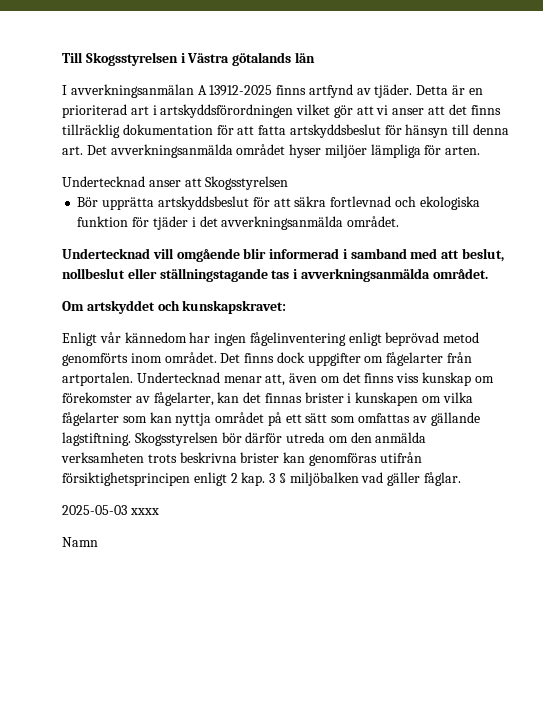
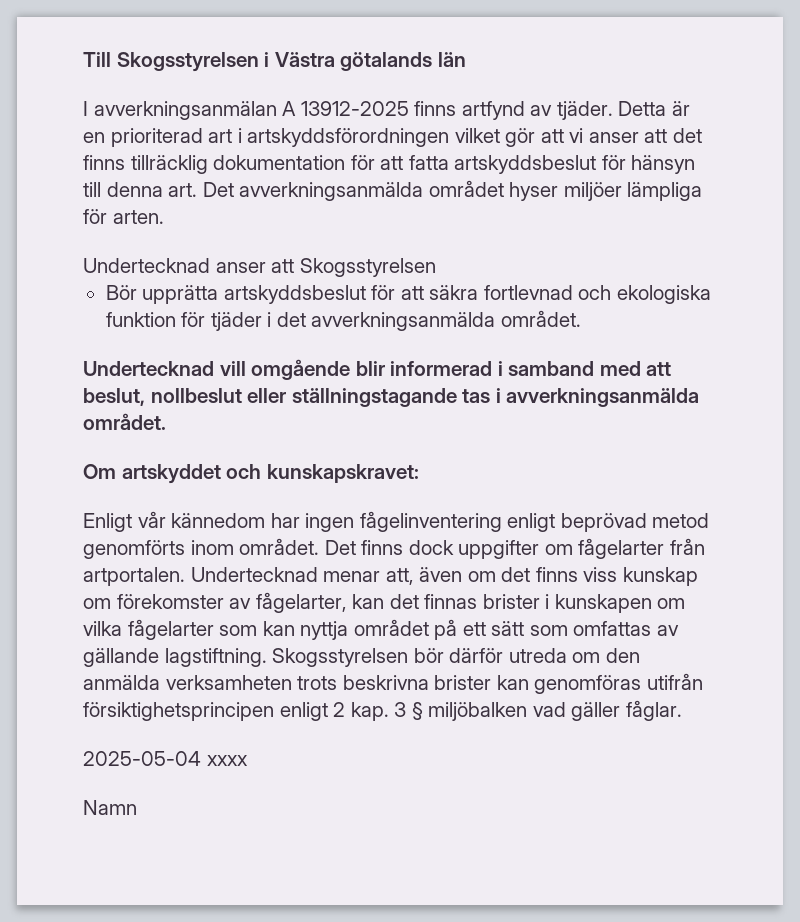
- 2025-05-03 xxxx
+ 2025-05-04 xxxx

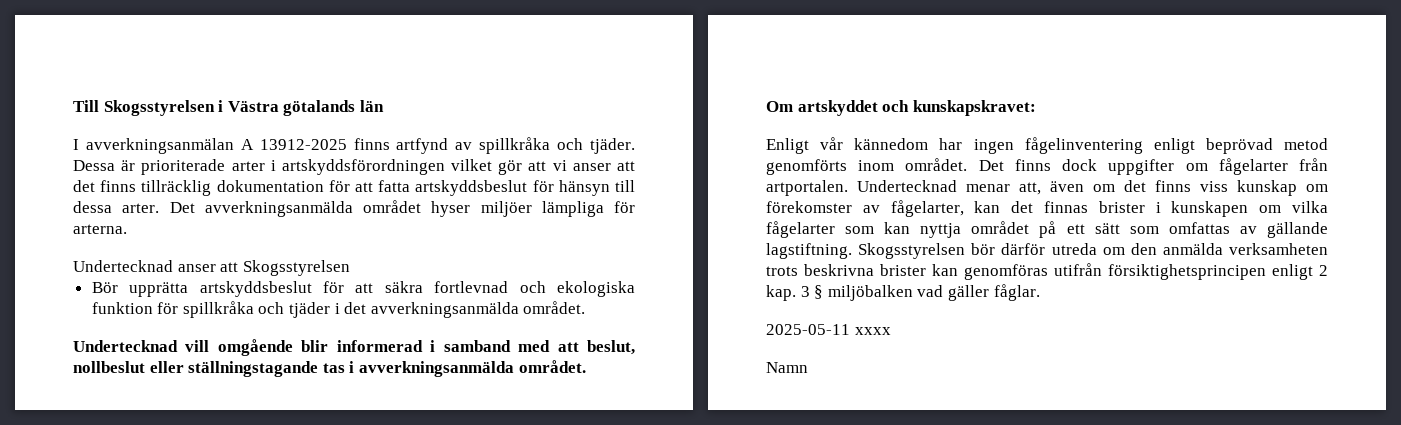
- I avverkningsanmälan A 13912-2025 finns artfynd av tjäder. Detta är en prioriterad art i artskyddsförordningen vilket gör att vi anser att det finns tillräcklig dokumentation för att fatta artskyddsbeslut för hänsyn till denna art. Det avverkningsanmälda området hyser miljöer lämpliga för arten.
+ I avverkningsanmälan A 13912-2025 finns artfynd av spillkråka och tjäder. Dessa är prioriterade arter i artskyddsförordningen vilket gör att vi anser att det finns tillräcklig dokumentation för att fatta artskyddsbeslut för hänsyn till dessa arter. Det avverkningsanmälda området hyser miljöer lämpliga för arterna.
- Bör upprätta artskyddsbeslut för att säkra fortlevnad och ekologiska funktion för tjäder i det avverkningsanmälda området.
+ Bör upprätta artskyddsbeslut för att säkra fortlevnad och ekologiska funktion för spillkråka och tjäder i det avverkningsanmälda området.
- 2025-05-04 xxxx
+ 2025-05-11 xxxx

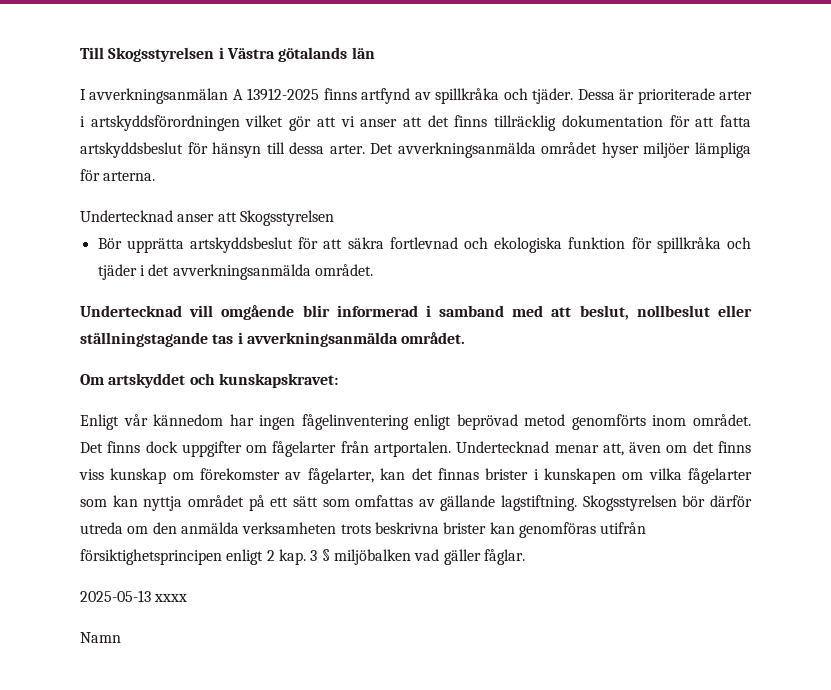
- 2025-05-11 xxxx
+ 2025-05-13 xxxx

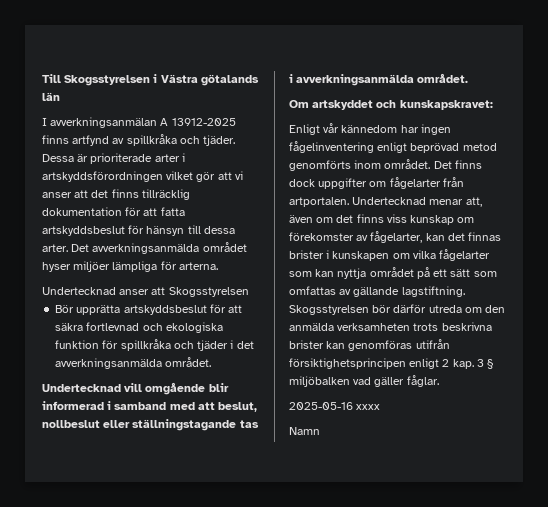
- 2025-05-13 xxxx
+ 2025-05-16 xxxx

